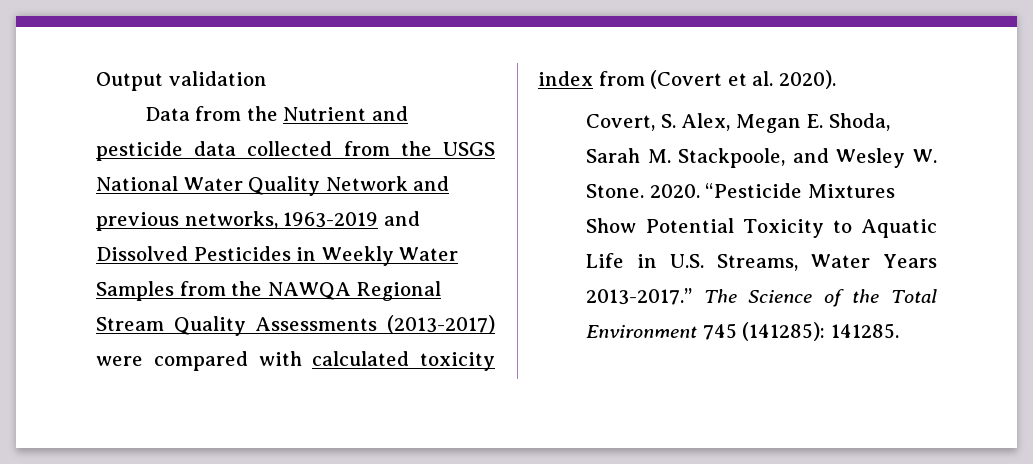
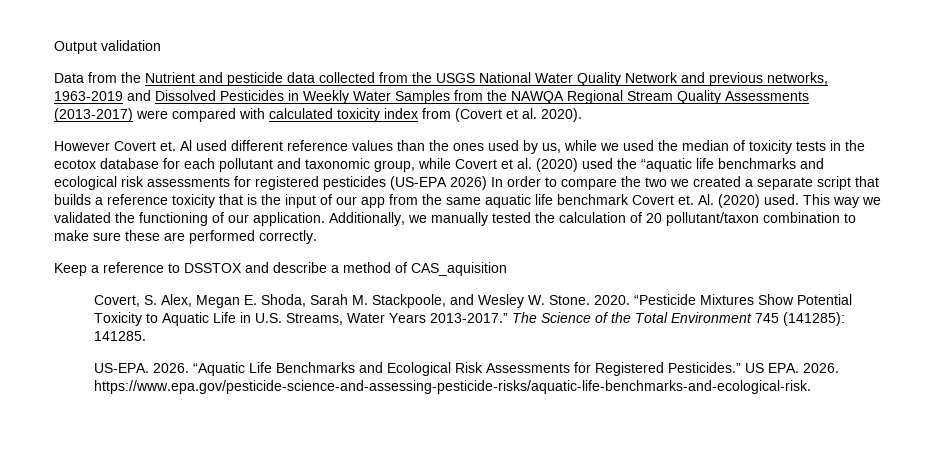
+ However Covert et. Al used different reference values than the ones used by us, while we used the median of toxicity tests in the ecotox database for each pollutant and taxonomic group, while Covert et al. (2020) used the “aquatic life benchmarks and ecological risk assessments for registered pesticides (US-EPA 2026) In order to compare the two we created a separate script that builds a reference toxicity that is the input of our app from the same aquatic life benchmark Covert et. Al. (2020) used. This way we validated the functioning of our application. Additionally, we manually tested the calculation of 20 pollutant/taxon combination to make sure these are performed correctly.
+ Keep a reference to DSSTOX and describe a method of CAS_aquisition
+ US-EPA. 2026. “Aquatic Life Benchmarks and Ecological Risk Assessments for Registered Pesticides.” US EPA. 2026. https://www.epa.gov/pesticide-science-and-assessing-pesticide-risks/aquatic-life-benchmarks-and-ecological-risk.

